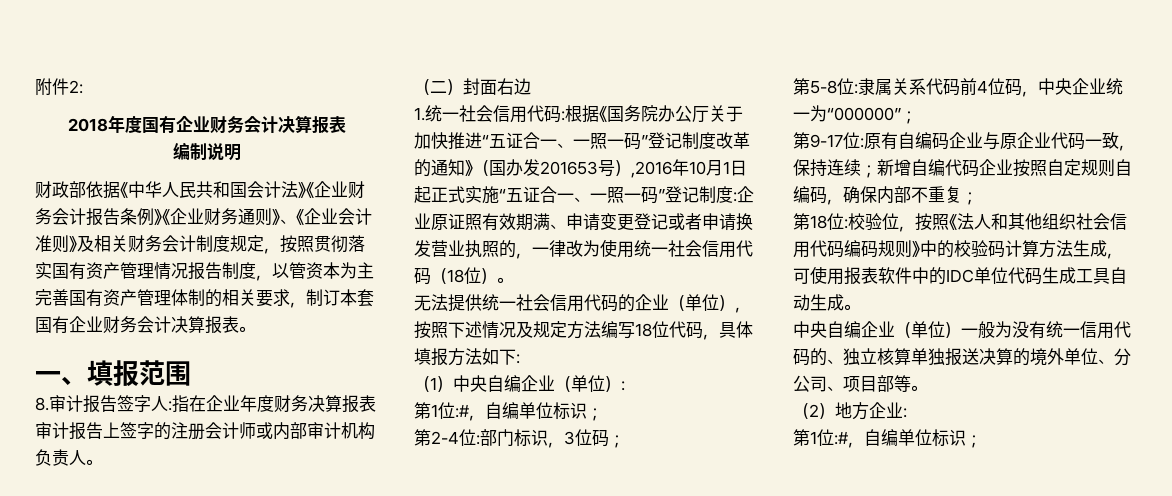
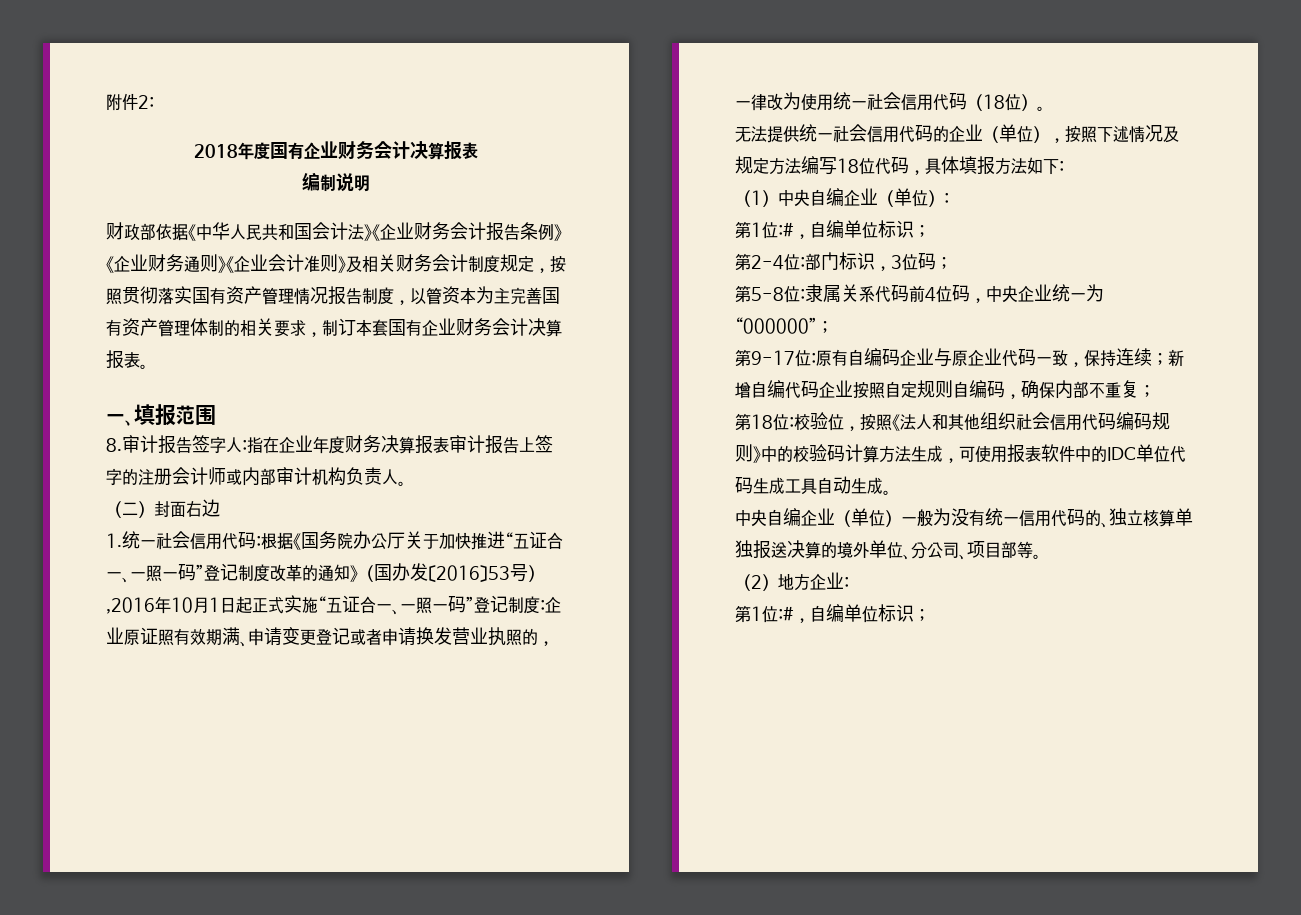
- 财政部依据《中华人民共和国会计法》《企业财务会计报告条例》《企业财务通则》、《企业会计准则》及相关财务会计制度规定，按照贯彻落实国有资产管理情况报告制度，以管资本为主完善国有资产管理体制的相关要求，制订本套国有企业财务会计决算报表。
+ 财政部依据《中华人民共和国会计法》《企业财务会计报告条例》《企业财务通则》《企业会计准则》及相关财务会计制度规定，按照贯彻落实国有资产管理情况报告制度，以管资本为主完善国有资产管理体制的相关要求，制订本套国有企业财务会计决算报表。
- 根据《国务院办公厅关于加快推进“五证合一、一照一码”登记制度改革的通知》（国办发201653号）,2016年10月1日起正式实施“五证合一、一照一码”登记制度:
+ 根据《国务院办公厅关于加快推进“五证合一、一照一码”登记制度改革的通知》（国办发〔2016〕53号）,2016年10月1日起正式实施“五证合一、一照一码”登记制度:

